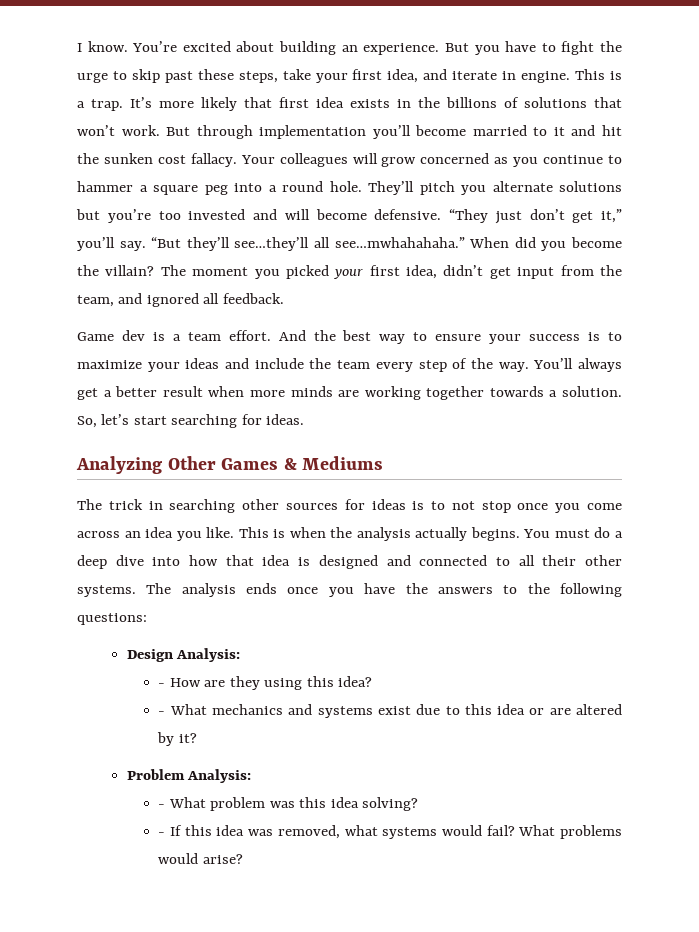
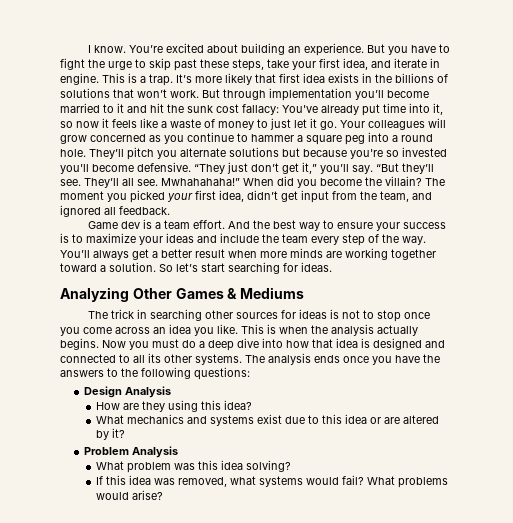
- But through implementation you’ll become married to it and hit the sunken cost fallacy.
+ But through implementation you’ll become married to it and hit the sunk cost fallacy: You've already put time into it, so now it feels like a waste of money to just let it go.
- They’ll pitch you alternate solutions but you’re too invested and will become defensive.
+ They’ll pitch you alternate solutions but because you're so invested you'll become defensive.
- “But they’ll see…they’ll all see…mwhahahaha.”
+ “But they’ll see. They’ll all see. Mwhahahaha!”
- You’ll always get a better result when more minds are working together towards a solution.
+ You’ll always get a better result when more minds are working together toward a solution.
- So, let’s start searching for ideas.
+ So let’s start searching for ideas.
- The trick in searching other sources for ideas is to not stop once you come across an idea you like.
+ The trick in searching other sources for ideas is not to stop once you come across an idea you like.
- You must do a deep dive into how that idea is designed and connected to all their other systems.
+ Now you must do a deep dive into how that idea is designed and connected to all its other systems.
- Design Analysis:
- - How are they using this idea?
+ Design Analysis
+ How are they using this idea?
- - What mechanics and systems exist due to this idea or are altered by it?
+ What mechanics and systems exist due to this idea or are altered by it?
- Problem Analysis:
- - What problem was this idea solving?
+ Problem Analysis
+ What problem was this idea solving?
- - If this idea was removed, what systems would fail?
+ If this idea was removed, what systems would fail?

